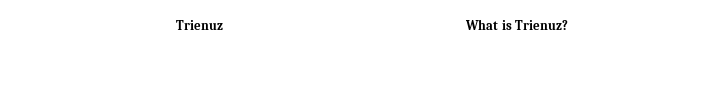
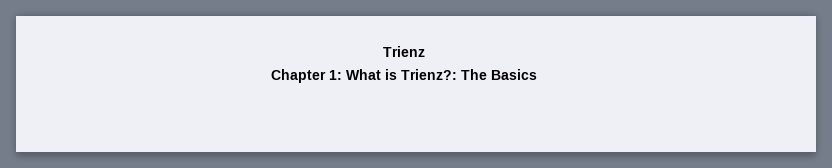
- Trienuz
- What is Trienuz?
+ Trienz
+ Chapter 1: What is Trienz?: The Basics

